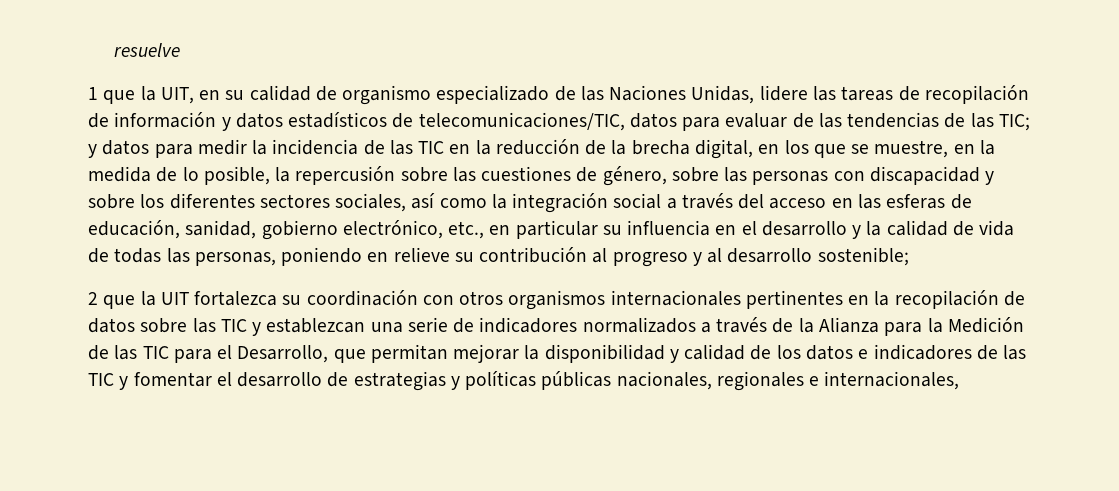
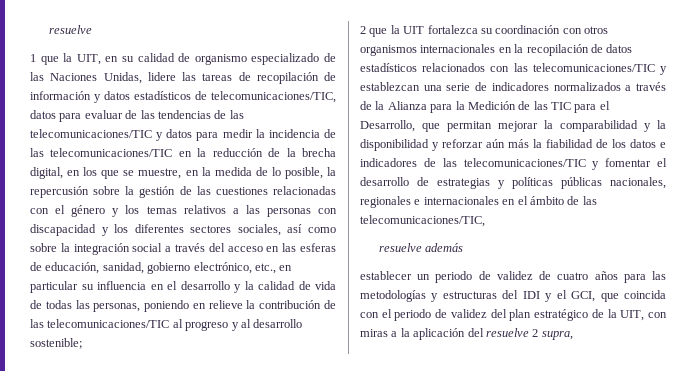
- 1 que la UIT, en su calidad de organismo especializado de las Naciones Unidas, lidere las tareas de recopilación de información y datos estadísticos de telecomunicaciones/TIC, datos para evaluar de las tendencias de las TIC; y datos para medir la incidencia de las TIC en la reducción de la brecha digital, en los que se muestre, en la medida de lo posible, la repercusión sobre las cuestiones de género, sobre las personas con discapacidad y sobre los diferentes sectores sociales, así como la integración social a través del acceso en las esferas de educación, sanidad, gobierno electrónico, etc., en particular su influencia en el desarrollo y la calidad de vida de todas las personas, poniendo en relieve su contribución al progreso y al desarrollo sostenible;
+ 1 que la UIT, en su calidad de organismo especializado de las Naciones Unidas, lidere las tareas de recopilación de información y datos estadísticos de telecomunicaciones/TIC, datos para evaluar de las tendencias de las telecomunicaciones/TIC y datos para medir la incidencia de las telecomunicaciones/TIC en la reducción de la brecha digital, en los que se muestre, en la medida de lo posible, la repercusión sobre la gestión de las cuestiones relacionadas con el género y los temas relativos a las personas con discapacidad y los diferentes sectores sociales, así como sobre la integración social a través del acceso en las esferas de educación, sanidad, gobierno electrónico, etc., en particular su influencia en el desarrollo y la calidad de vida de todas las personas, poniendo en relieve la contribución de las telecomunicaciones/TIC al progreso y al desarrollo sostenible;
- 2 que la UIT fortalezca su coordinación con otros organismos internacionales pertinentes en la recopilación de datos sobre las TIC y establezcan una serie de indicadores normalizados a través de la Alianza para la Medición de las TIC para el Desarrollo, que permitan mejorar la disponibilidad y calidad de los datos e indicadores de las TIC y fomentar el desarrollo de estrategias y políticas públicas nacionales, regionales e internacionales,
+ 2 que la UIT fortalezca su coordinación con otros organismos internacionales en la recopilación de datos estadísticos relacionados con las telecomunicaciones/TIC y establezcan una serie de indicadores normalizados a través de la Alianza para la Medición de las TIC para el Desarrollo, que permitan mejorar la comparabilidad y la disponibilidad y reforzar aún más la fiabilidad de los datos e indicadores de las telecomunicaciones/TIC y fomentar el desarrollo de estrategias y políticas públicas nacionales, regionales e internacionales en el ámbito de las telecomunicaciones/TIC,
+ resuelve además
+ establecer un periodo de validez de cuatro años para las metodologías y estructuras del IDI y el GCI, que coincida con el periodo de validez del plan estratégico de la UIT, con miras a la aplicación del resuelve 2 supra,

